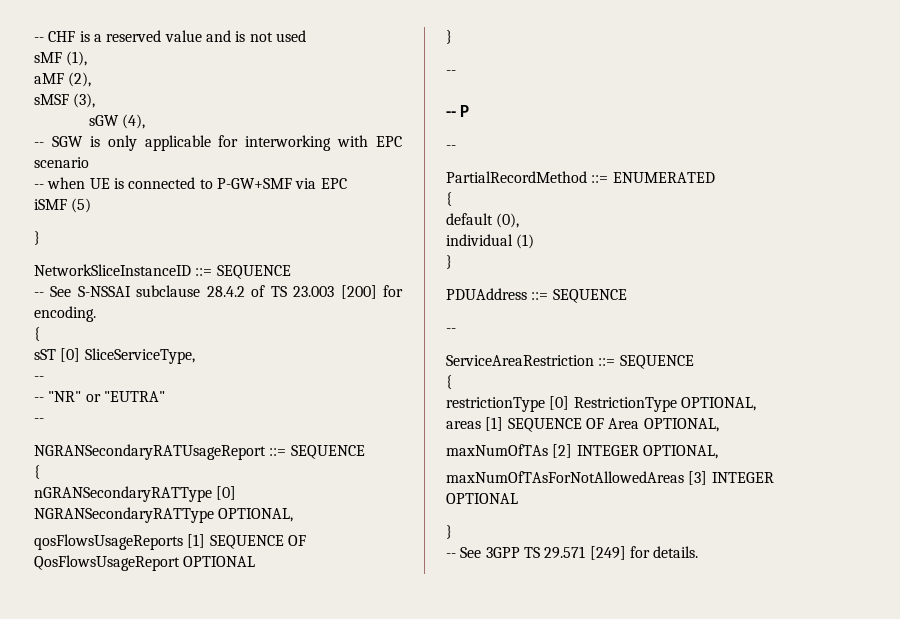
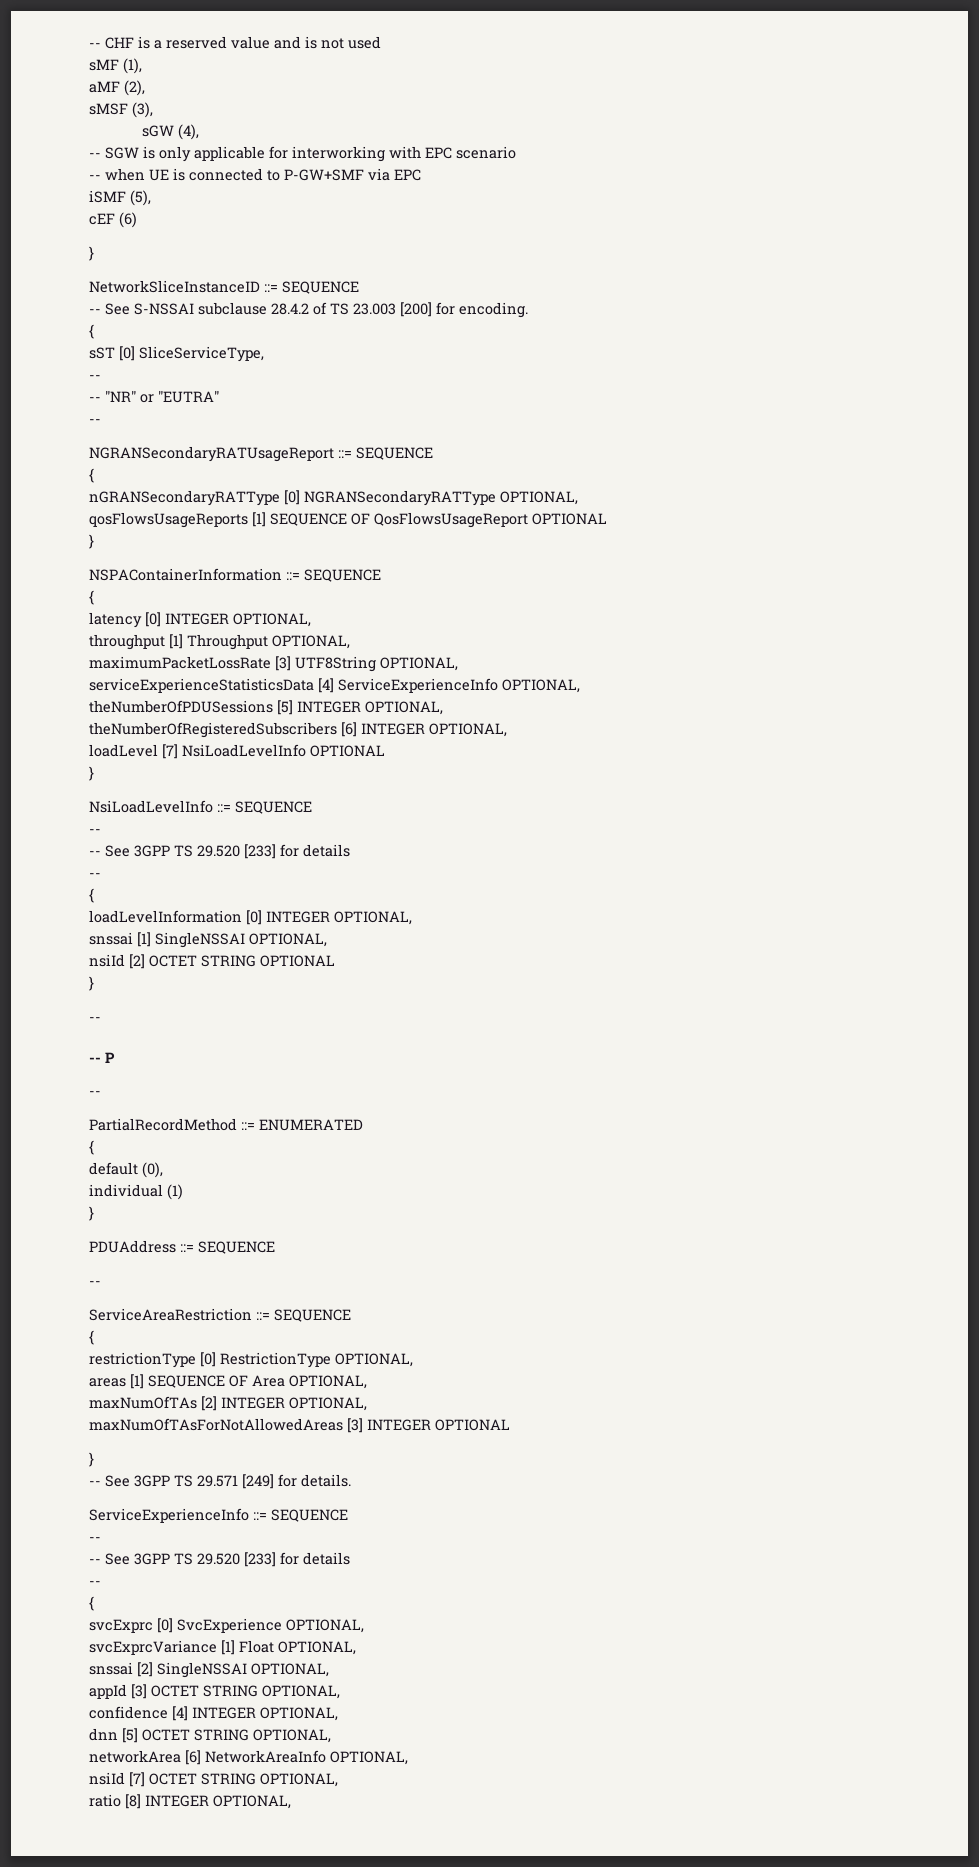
- iSMF (5)
+ iSMF (5),
+ cEF (6)
+ NSPAContainerInformation ::= SEQUENCE
+ {
+ latency [0] INTEGER OPTIONAL,
+ throughput [1] Throughput OPTIONAL,
+ maximumPacketLossRate [3] UTF8String OPTIONAL,
+ serviceExperienceStatisticsData [4] ServiceExperienceInfo OPTIONAL,
+ theNumberOfPDUSessions [5] INTEGER OPTIONAL,
+ theNumberOfRegisteredSubscribers [6] INTEGER OPTIONAL,
+ loadLevel [7] NsiLoadLevelInfo OPTIONAL
+ }
+ NsiLoadLevelInfo ::= SEQUENCE
+ --
+ -- See 3GPP TS 29.520 [233] for details
+ --
+ {
+ loadLevelInformation [0] INTEGER OPTIONAL,
+ snssai [1] SingleNSSAI OPTIONAL,
+ nsiId [2] OCTET STRING OPTIONAL
+ }
+ ServiceExperienceInfo ::= SEQUENCE
+ --
+ -- See 3GPP TS 29.520 [233] for details
+ --
+ {
+ svcExprc [0] SvcExperience OPTIONAL,
+ svcExprcVariance [1] Float OPTIONAL,
+ snssai [2] SingleNSSAI OPTIONAL,
+ appId [3] OCTET STRING OPTIONAL,
+ confidence [4] INTEGER OPTIONAL,
+ dnn [5] OCTET STRING OPTIONAL,
+ networkArea [6] NetworkAreaInfo OPTIONAL,
+ nsiId [7] OCTET STRING OPTIONAL,
+ ratio [8] INTEGER OPTIONAL,

